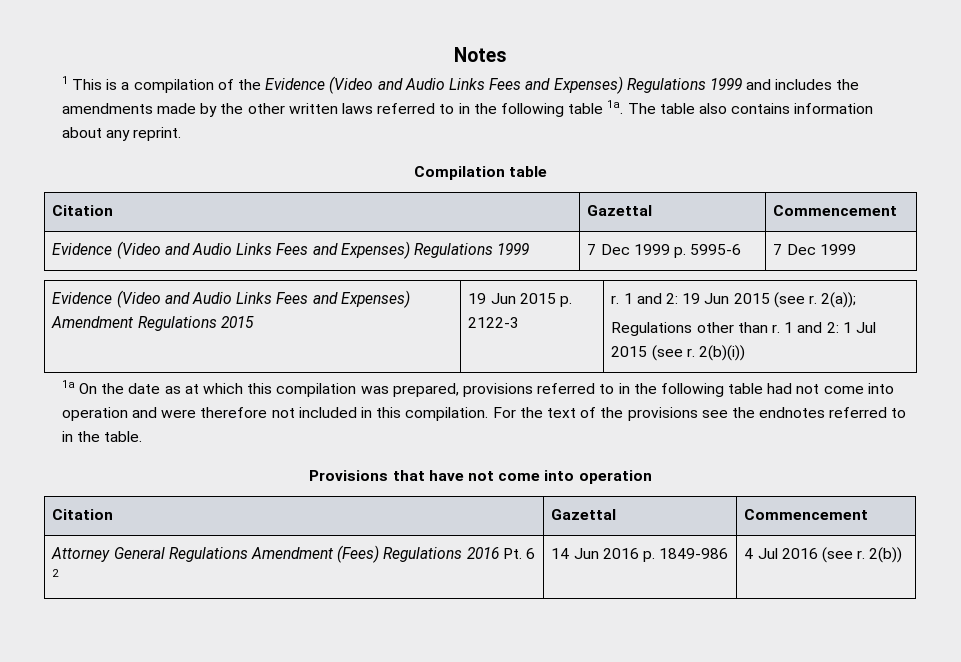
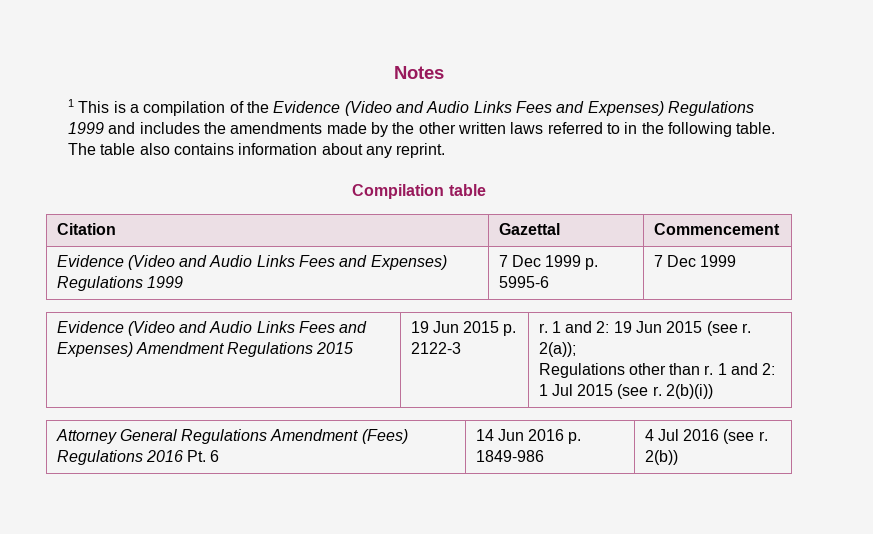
- 1 This is a compilation of the Evidence (Video and Audio Links Fees and Expenses) Regulations 1999 and includes the amendments made by the other written laws referred to in the following table 1a.
+ 1 This is a compilation of the Evidence (Video and Audio Links Fees and Expenses) Regulations 1999 and includes the amendments made by the other written laws referred to in the following table.
- 1a On the date as at which this compilation was prepared, provisions referred to in the following table had not come into operation and were therefore not included in this compilation. For the text of the provisions see the endnotes referred to in the table.
- Provisions that have not come into operation
- Citation | Gazettal | Commencement
- Attorney General Regulations Amendment (Fees) Regulations 2016 Pt. 6 2 | 14 Jun 2016 p. 1849-986 | 4 Jul 2016 (see r. 2(b))
+ Attorney General Regulations Amendment (Fees) Regulations 2016 Pt. 6 | 14 Jun 2016 p. 1849-986 | 4 Jul 2016 (see r. 2(b))

